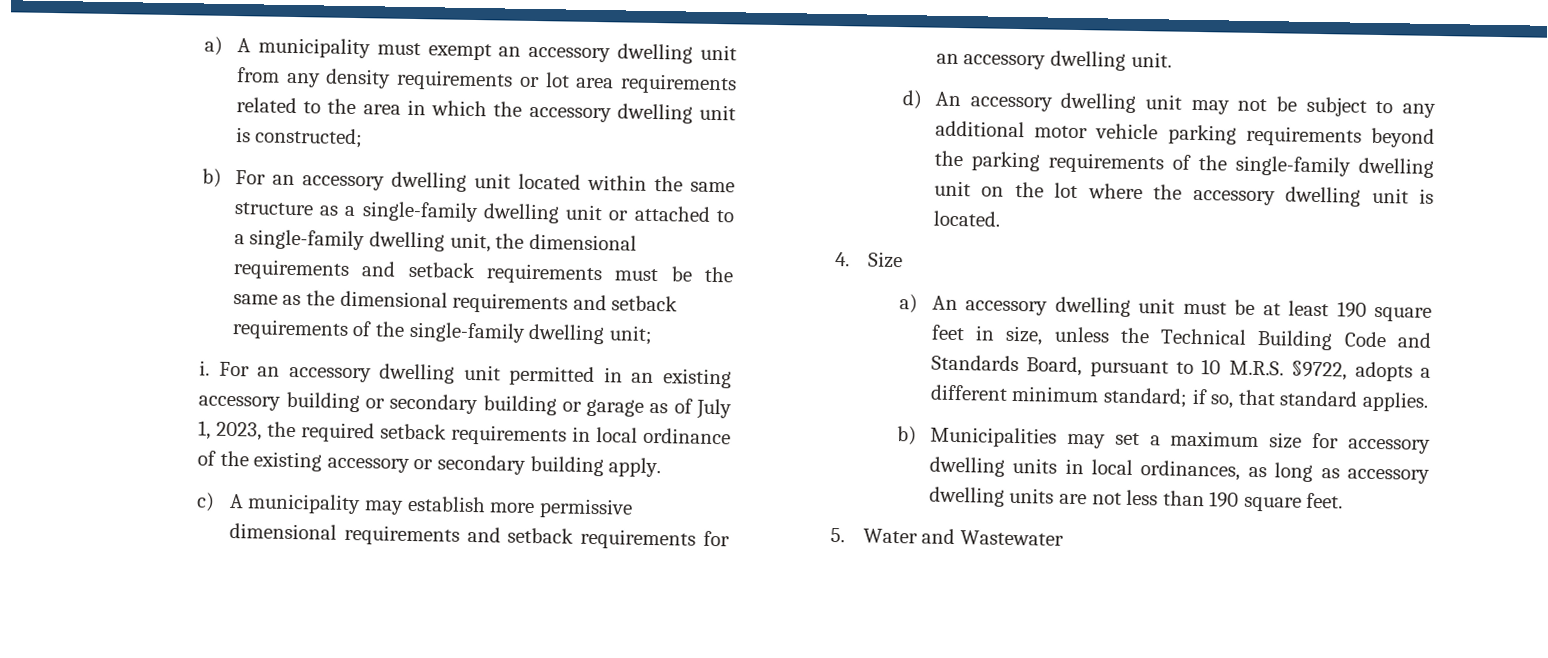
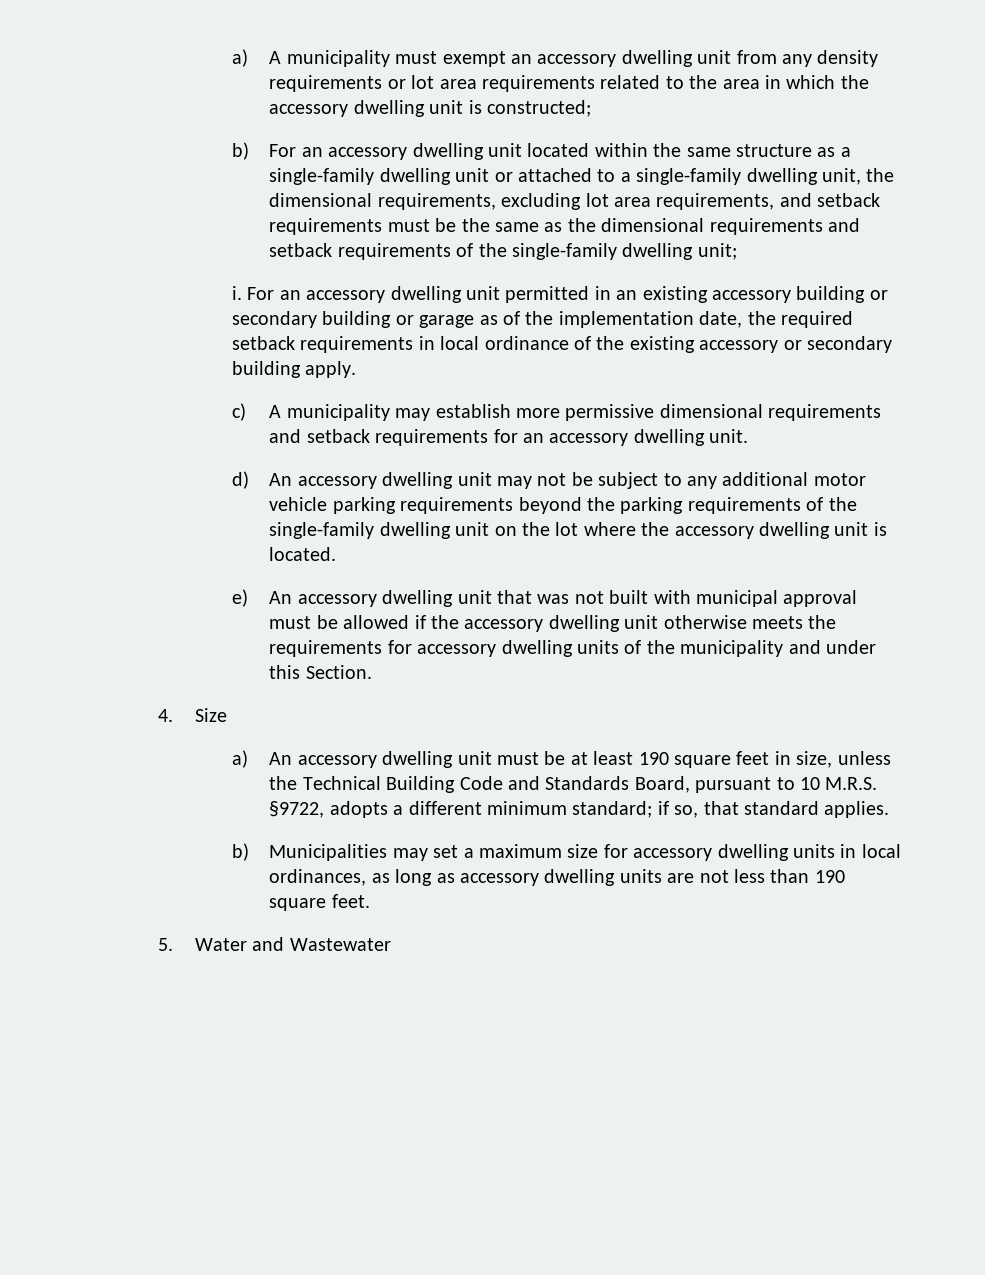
- b) For an accessory dwelling unit located within the same structure as a single-family dwelling unit or attached to a single-family dwelling unit, the dimensional requirements and setback requirements must be the same as the dimensional requirements and setback requirements of the single-family dwelling unit;
+ b) For an accessory dwelling unit located within the same structure as a single-family dwelling unit or attached to a single-family dwelling unit, the dimensional requirements, excluding lot area requirements, and setback requirements must be the same as the dimensional requirements and setback requirements of the single-family dwelling unit;
- For an accessory dwelling unit permitted in an existing accessory building or secondary building or garage as of July 1, 2023, the required setback requirements in local ordinance of the existing accessory or secondary building apply.
+ For an accessory dwelling unit permitted in an existing accessory building or secondary building or garage as of the implementation date, the required setback requirements in local ordinance of the existing accessory or secondary building apply.
+ e) An accessory dwelling unit that was not built with municipal approval must be allowed if the accessory dwelling unit otherwise meets the requirements for accessory dwelling units of the municipality and under this Section.

